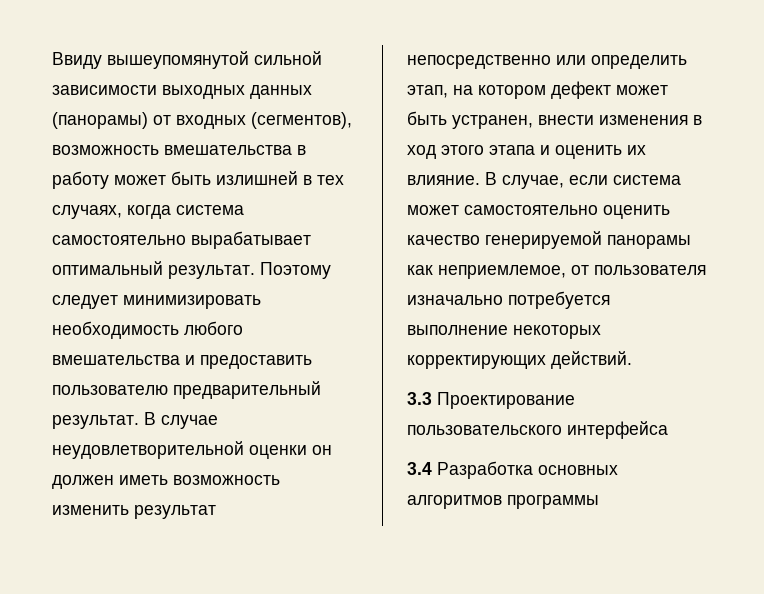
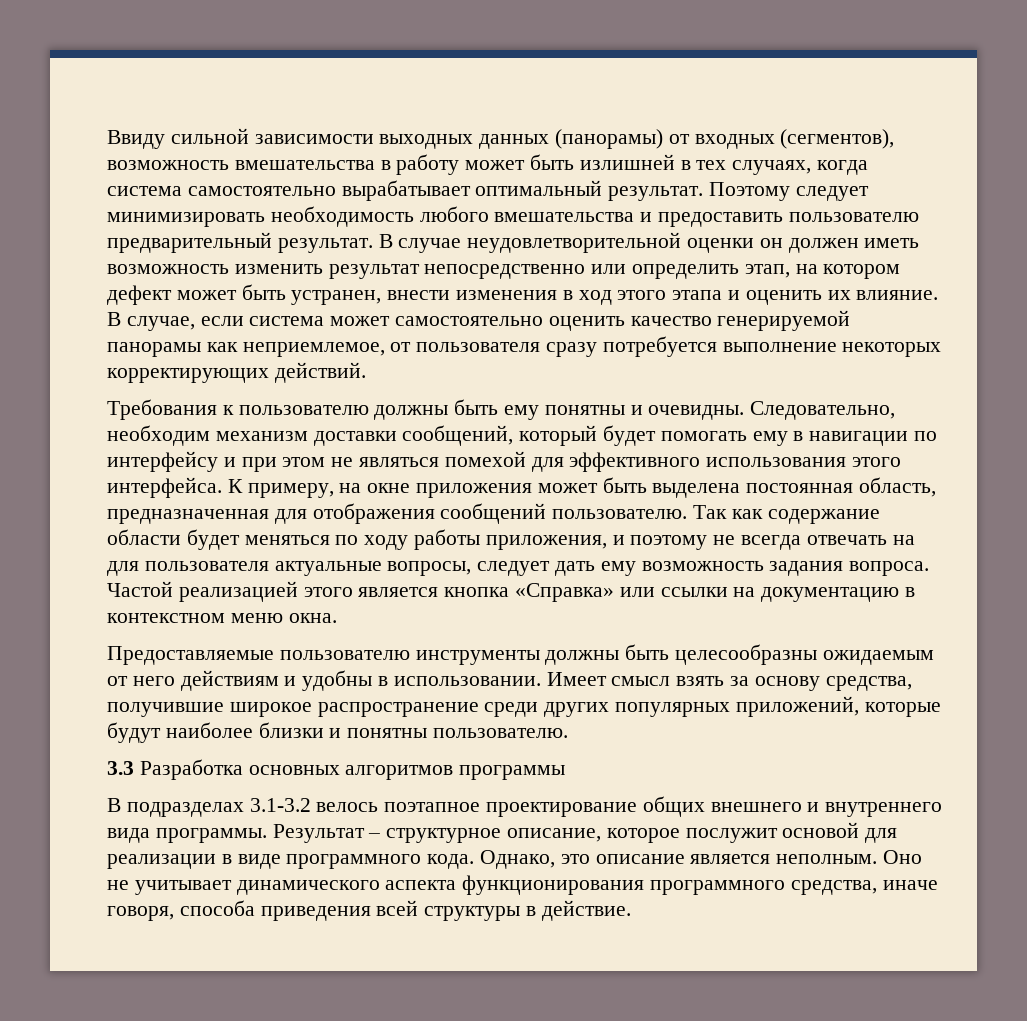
- Ввиду вышеупомянутой сильной зависимости выходных данных (панорамы) от входных (сегментов), возможность вмешательства в работу может быть излишней в тех случаях, когда система самостоятельно вырабатывает оптимальный результат.
+ Ввиду сильной зависимости выходных данных (панорамы) от входных (сегментов), возможность вмешательства в работу может быть излишней в тех случаях, когда система самостоятельно вырабатывает оптимальный результат.
- В случае, если система может самостоятельно оценить качество генерируемой панорамы как неприемлемое, от пользователя изначально потребуется выполнение некоторых корректирующих действий.
+ В случае, если система может самостоятельно оценить качество генерируемой панорамы как неприемлемое, от пользователя сразу потребуется выполнение некоторых корректирующих действий.
- 3.3 Проектирование пользовательского интерфейса
- 3.4 Разработка основных алгоритмов программы
+ Требования к пользователю должны быть ему понятны и очевидны. Следовательно, необходим механизм доставки сообщений, который будет помогать ему в навигации по интерфейсу и при этом не являться помехой для эффективного использования этого интерфейса. К примеру, на окне приложения может быть выделена постоянная область, предназначенная для отображения сообщений пользователю. Так как содержание области будет меняться по ходу работы приложения, и поэтому не всегда отвечать на для пользователя актуальные вопросы, следует дать ему возможность задания вопроса. Частой реализацией этого является кнопка «Справка» или ссылки на документацию в контекстном меню окна.
+ Предоставляемые пользователю инструменты должны быть целесообразны ожидаемым от него действиям и удобны в использовании. Имеет смысл взять за основу средства, получившие широкое распространение среди других популярных приложений, которые будут наиболее близки и понятны пользователю.
+ 3.3 Разработка основных алгоритмов программы
+ В подразделах 3.1-3.2 велось поэтапное проектирование общих внешнего и внутреннего вида программы. Результат – структурное описание, которое послужит основой для реализации в виде программного кода. Однако, это описание является неполным. Оно не учитывает динамического аспекта функционирования программного средства, иначе говоря, способа приведения всей структуры в действие.

